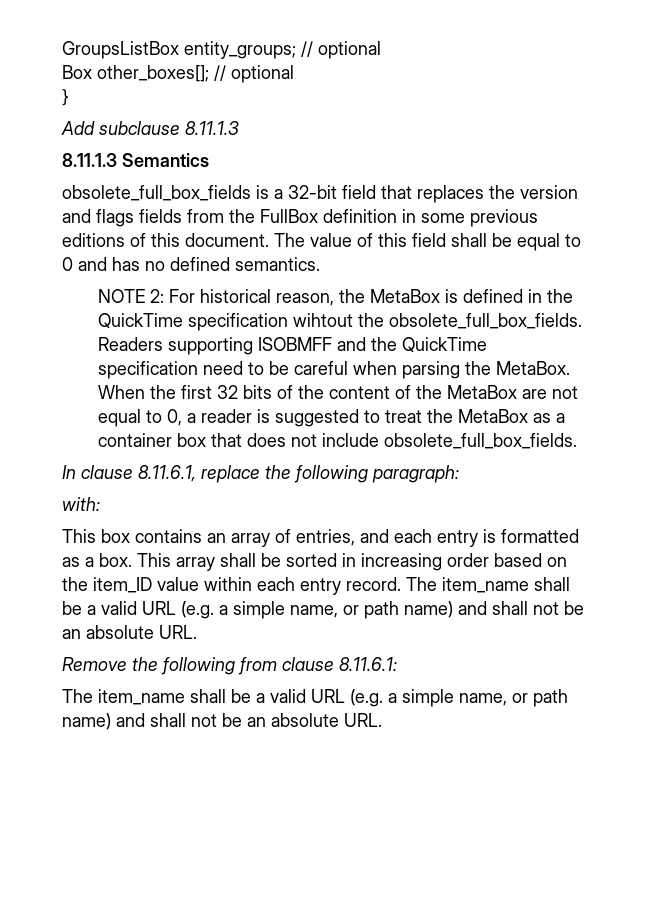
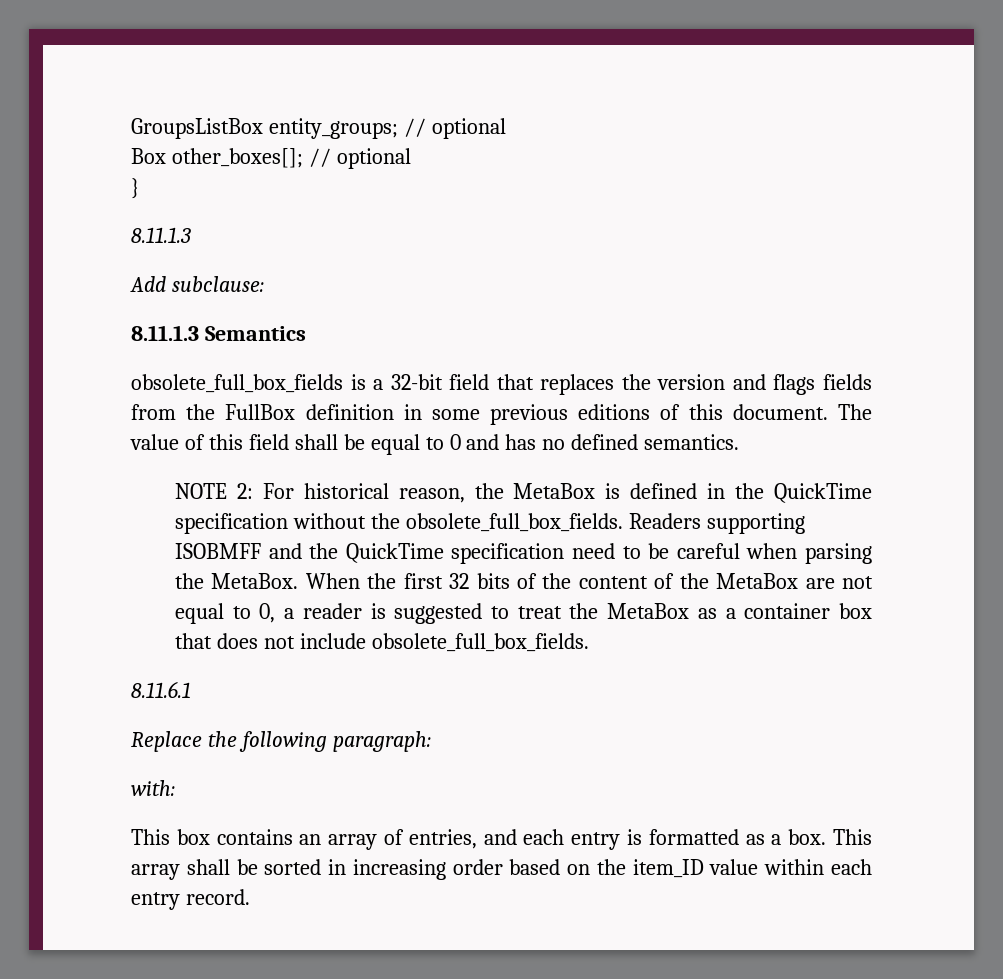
  }
+ 8.11.1.3
- Add subclause 8.11.1.3
+ Add subclause:
- NOTE 2: For historical reason, the MetaBox is defined in the QuickTime specification wihtout the obsolete_full_box_fields.
+ NOTE 2: For historical reason, the MetaBox is defined in the QuickTime specification without the obsolete_full_box_fields.
- In clause 8.11.6.1, replace the following paragraph:
+ 8.11.6.1
+ Replace the following paragraph:
- This array shall be sorted in increasing order based on the item_ID value within each entry record. The item_name shall be a valid URL (e.g. a simple name, or path name) and shall not be an absolute URL.
- Remove the following from clause 8.11.6.1:
- The item_name shall be a valid URL (e.g. a simple name, or path name) and shall not be an absolute URL.
+ This array shall be sorted in increasing order based on the item_ID value within each entry record.

